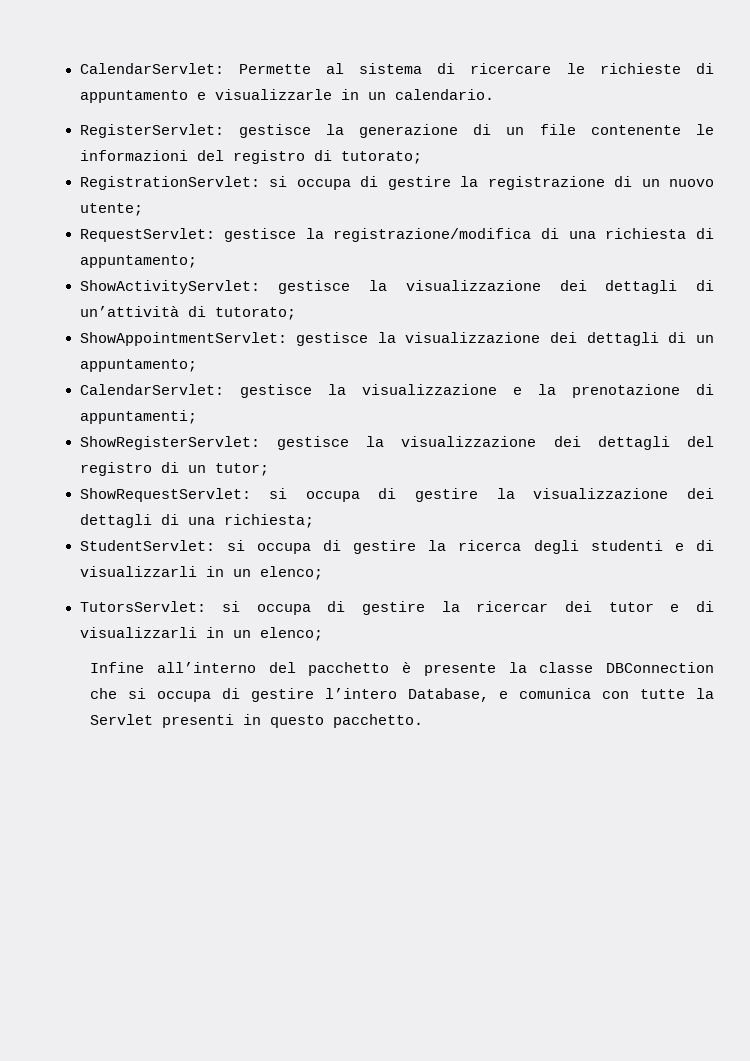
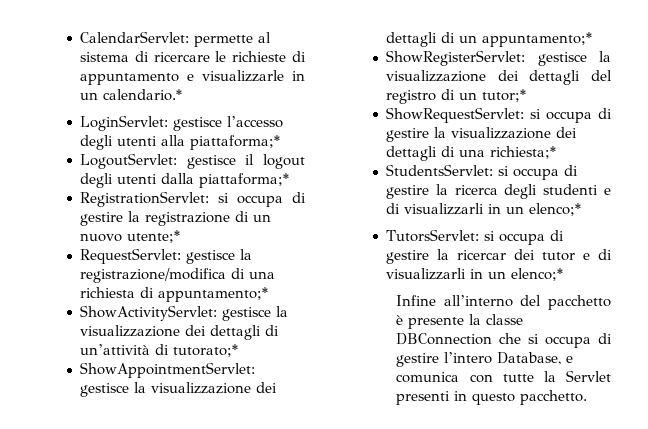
- CalendarServlet: Permette al sistema di ricercare le richieste di appuntamento e visualizzarle in un calendario.
- RegisterServlet: gestisce la generazione di un file contenente le informazioni del registro di tutorato;
+ CalendarServlet: permette al sistema di ricercare le richieste di appuntamento e visualizzarle in un calendario.*
+ LoginServlet: gestisce l’accesso degli utenti alla piattaforma;*
+ LogoutServlet: gestisce il logout degli utenti dalla piattaforma;*
- RegistrationServlet: si occupa di gestire la registrazione di un nuovo utente;
+ RegistrationServlet: si occupa di gestire la registrazione di un nuovo utente;*
- RequestServlet: gestisce la registrazione/modifica di una richiesta di appuntamento;
+ RequestServlet: gestisce la registrazione/modifica di una richiesta di appuntamento;*
- ShowActivityServlet: gestisce la visualizzazione dei dettagli di un’attività di tutorato;
+ ShowActivityServlet: gestisce la visualizzazione dei dettagli di un’attività di tutorato;*
- ShowAppointmentServlet: gestisce la visualizzazione dei dettagli di un appuntamento;
- CalendarServlet: gestisce la visualizzazione e la prenotazione di appuntamenti;
+ ShowAppointmentServlet: gestisce la visualizzazione dei dettagli di un appuntamento;*
- ShowRegisterServlet: gestisce la visualizzazione dei dettagli del registro di un tutor;
+ ShowRegisterServlet: gestisce la visualizzazione dei dettagli del registro di un tutor;*
- ShowRequestServlet: si occupa di gestire la visualizzazione dei dettagli di una richiesta;
- StudentServlet: si occupa di gestire la ricerca degli studenti e di visualizzarli in un elenco;
+ ShowRequestServlet: si occupa di gestire la visualizzazione dei dettagli di una richiesta;*
+ StudentsServlet: si occupa di gestire la ricerca degli studenti e di visualizzarli in un elenco;*
- TutorsServlet: si occupa di gestire la ricercar dei tutor e di visualizzarli in un elenco;
+ TutorsServlet: si occupa di gestire la ricercar dei tutor e di visualizzarli in un elenco;*

